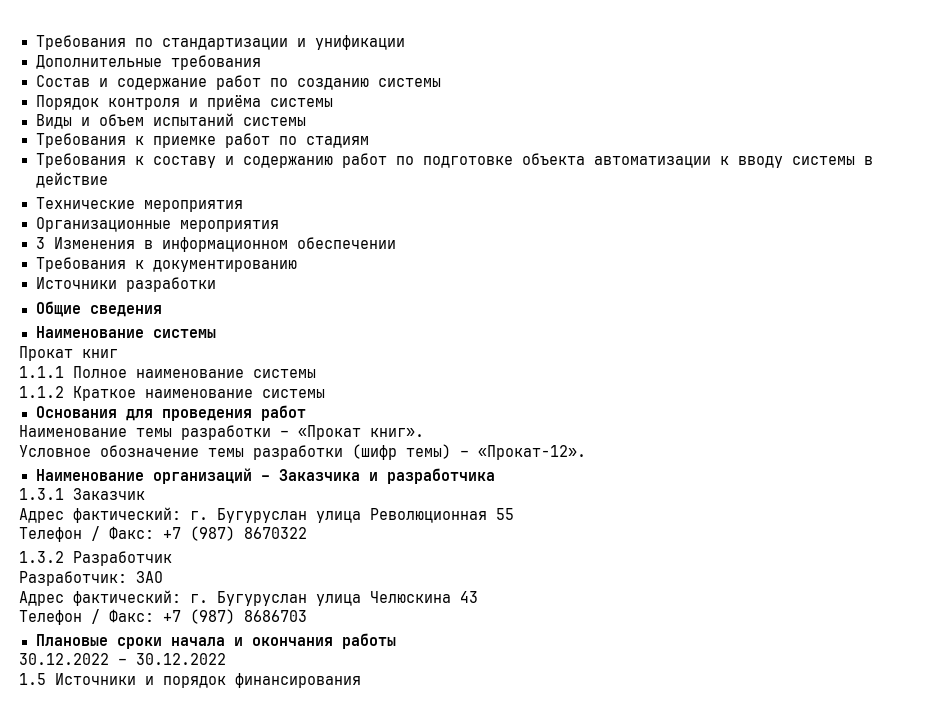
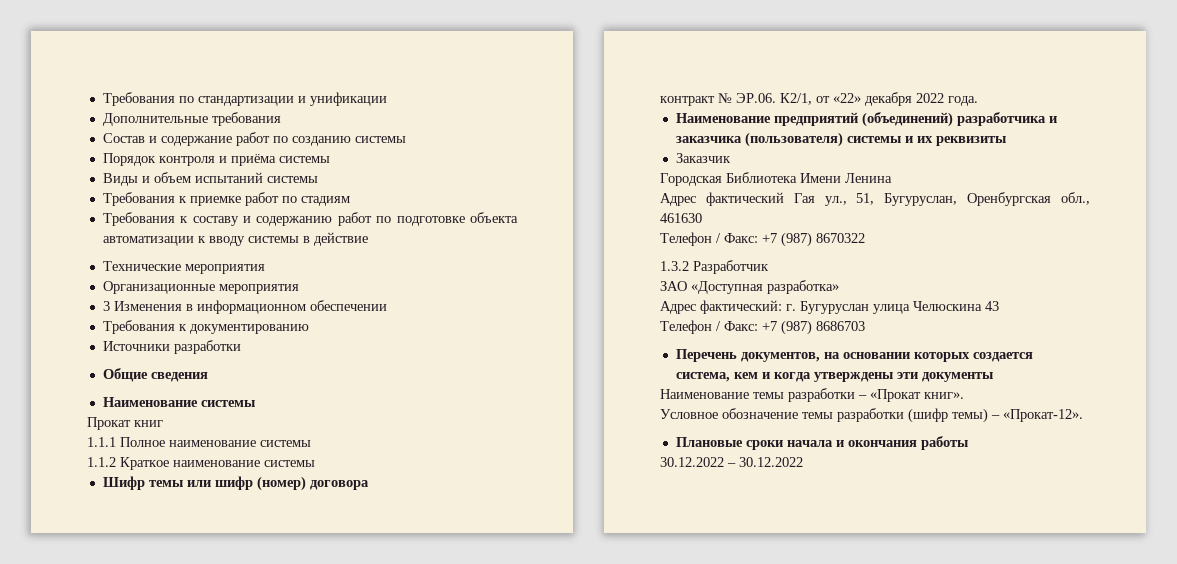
- Основания для проведения работ
+ Шифр темы или шифр (номер) договора
+ контракт № ЭР.06. К2/1, от «22» декабря 2022 года.
+ Наименование предприятий (объединений) разработчика и заказчика (пользователя) системы и их реквизиты
+ Заказчик
+ Городская Библиотека Имени Ленина
+ Адрес фактический Гая ул., 51, Бугуруслан, Оренбургская обл., 461630
+ Телефон / Факс: +7 (987) 8670322
+ 1.3.2 Разработчик
+ ЗАО «Доступная разработка»
+ Адрес фактический: г. Бугуруслан улица Челюскина 43
+ Телефон / Факс: +7 (987) 8686703
+ Перечень документов, на основании которых создается система, кем и когда утверждены эти документы
- Наименование организаций – Заказчика и разработчика
- 1.3.1 Заказчик
- Адрес фактический: г. Бугуруслан улица Революционная 55
- Телефон / Факс: +7 (987) 8670322
- 1.3.2 Разработчик
- Разработчик: ЗАО
- Адрес фактический: г. Бугуруслан улица Челюскина 43
- Телефон / Факс: +7 (987) 8686703
- 1.5 Источники и порядок финансирования

